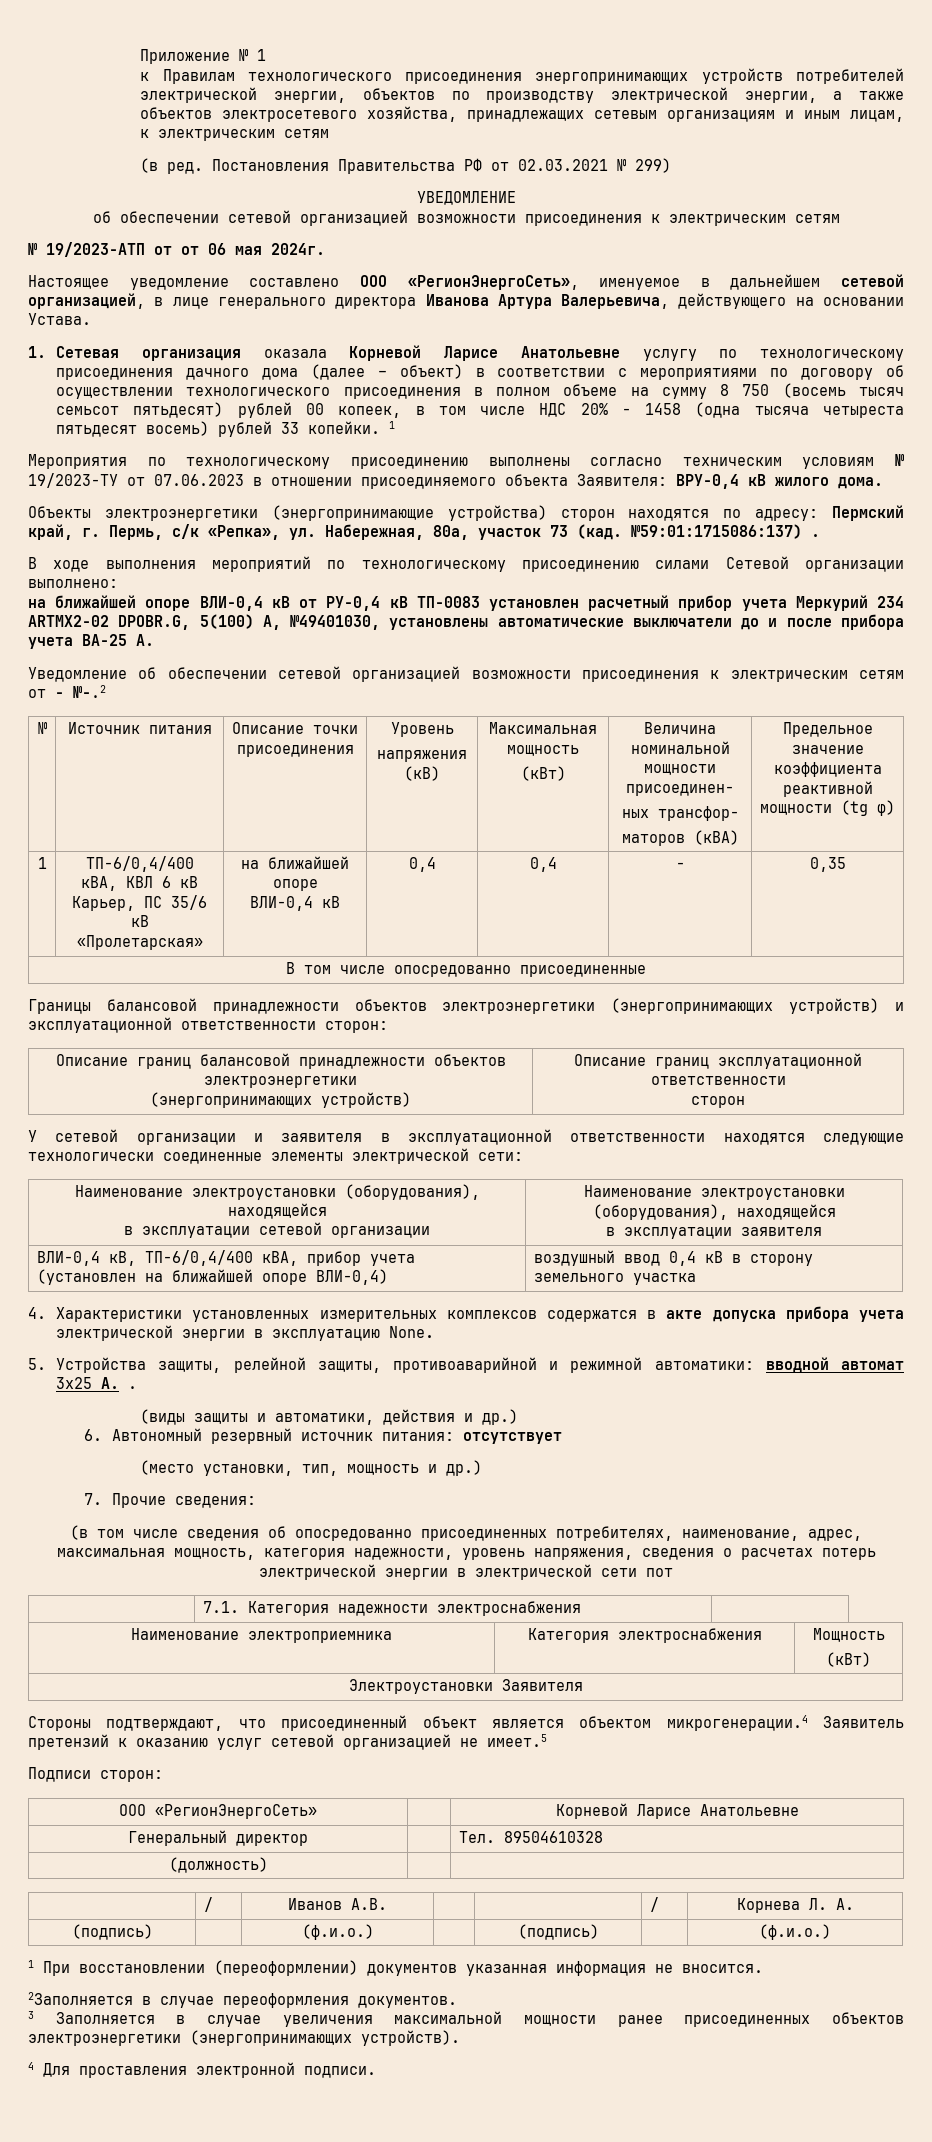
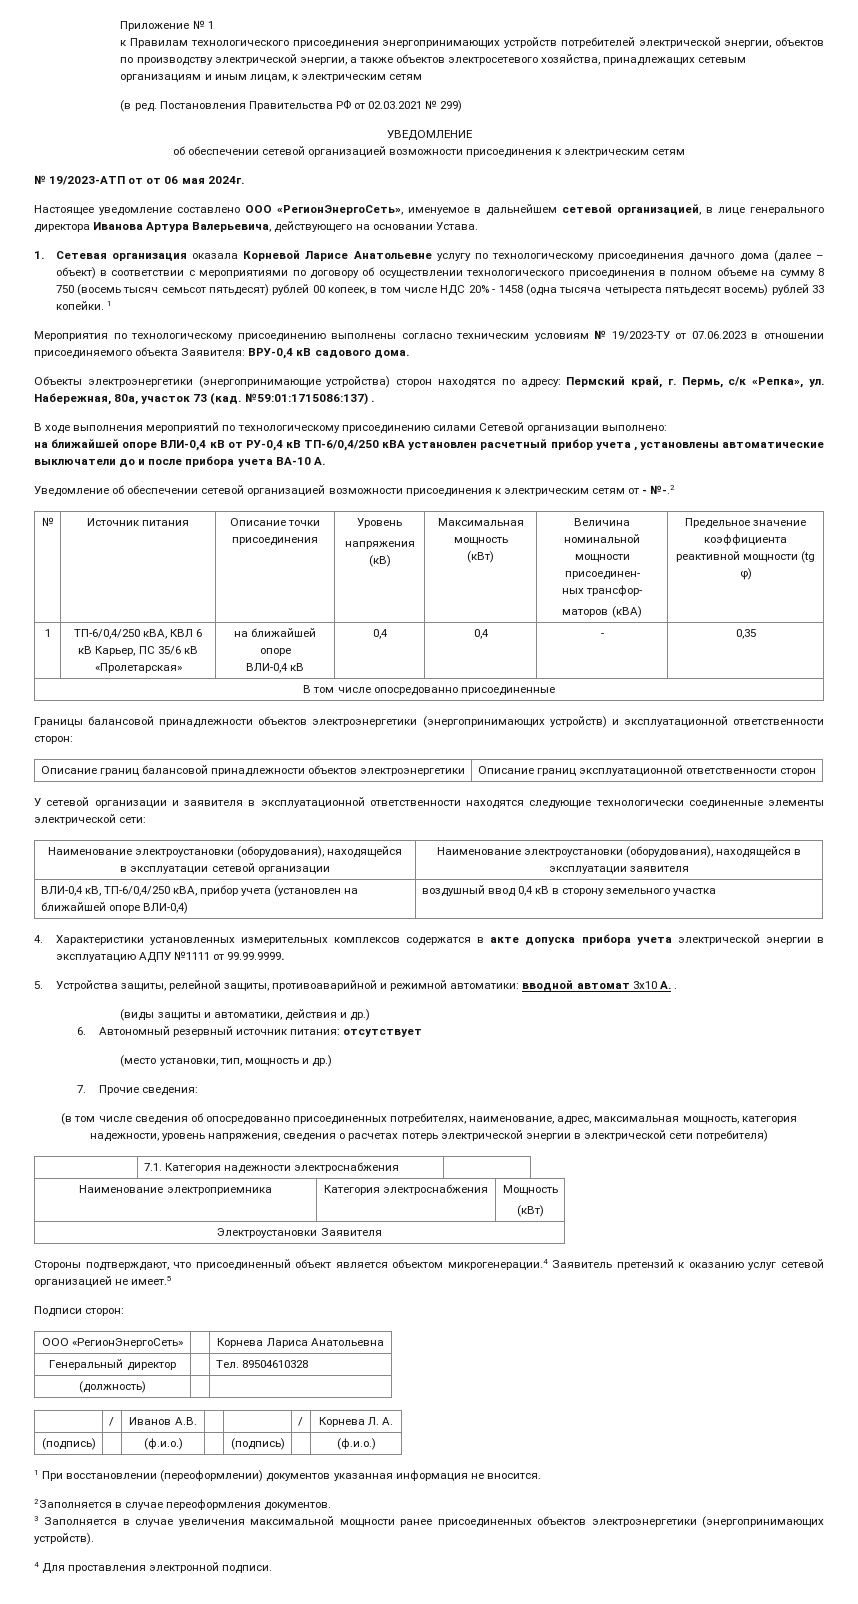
- Мероприятия по технологическому присоединению выполнены согласно техническим условиям № 19/2023-ТУ от 07.06.2023 в отношении присоединяемого объекта Заявителя: ВРУ-0,4 кВ жилого дома.
+ Мероприятия по технологическому присоединению выполнены согласно техническим условиям № 19/2023-ТУ от 07.06.2023 в отношении присоединяемого объекта Заявителя: ВРУ-0,4 кВ садового дома.
- на ближайшей опоре ВЛИ-0,4 кВ от РУ-0,4 кВ ТП-0083 установлен расчетный прибор учета Меркурий 234 ARTMX2-02 DPOBR.G, 5(100) А, №49401030, установлены автоматические выключатели до и после прибора учета ВА-25 А.
+ на ближайшей опоре ВЛИ-0,4 кВ от РУ-0,4 кВ ТП-6/0,4/250 кВА установлен расчетный прибор учета , установлены автоматические выключатели до и после прибора учета ВА-10 А.
- 1 | ТП-6/0,4/400 кВА, КВЛ 6 кВ Карьер, ПС 35/6 кВ «Пролетарская» | на ближайшей опоре
+ 1 | ТП-6/0,4/250 кВА, КВЛ 6 кВ Карьер, ПС 35/6 кВ «Пролетарская» | на ближайшей опоре
- Описание границ балансовой принадлежности объектов электроэнергетики
- (энергопринимающих устройств) | Описание границ эксплуатационной ответственности
- сторон
+ Описание границ балансовой принадлежности объектов электроэнергетики | Описание границ эксплуатационной ответственности сторон
  У сетевой организации и заявителя в эксплуатационной ответственности находятся следующие технологически соединенные элементы электрической сети:
  Наименование электроустановки (оборудования), находящейся
- в эксплуатации сетевой организации | Наименование электроустановки (оборудования), находящейся
- в эксплуатации заявителя
+ в эксплуатации сетевой организации | Наименование электроустановки (оборудования), находящейся в эксплуатации заявителя
- ВЛИ-0,4 кВ, ТП-6/0,4/400 кВА, прибор учета (установлен на ближайшей опоре ВЛИ-0,4) | воздушный ввод 0,4 кВ в сторону земельного участка
+ ВЛИ-0,4 кВ, ТП-6/0,4/250 кВА, прибор учета (установлен на ближайшей опоре ВЛИ-0,4) | воздушный ввод 0,4 кВ в сторону земельного участка
- 4. Характеристики установленных измерительных комплексов содержатся в акте допуска прибора учета электрической энергии в эксплуатацию None.
+ 4. Характеристики установленных измерительных комплексов содержатся в акте допуска прибора учета электрической энергии в эксплуатацию АДПУ №1111 от 99.99.9999.
- 5. Устройства защиты, релейной защиты, противоаварийной и режимной автоматики: вводной автомат 3х25 А. .
+ 5. Устройства защиты, релейной защиты, противоаварийной и режимной автоматики: вводной автомат 3х10 А. .
- (в том числе сведения об опосредованно присоединенных потребителях, наименование, адрес, максимальная мощность, категория надежности, уровень напряжения, сведения о расчетах потерь электрической энергии в электрической сети пот
+ (в том числе сведения об опосредованно присоединенных потребителях, наименование, адрес, максимальная мощность, категория надежности, уровень напряжения, сведения о расчетах потерь электрической энергии в электрической сети потребителя)
- ООО «РегионЭнергоСеть» | | Корневой Ларисе Анатольевне
+ ООО «РегионЭнергоСеть» | | Корнева Лариса Анатольевна

